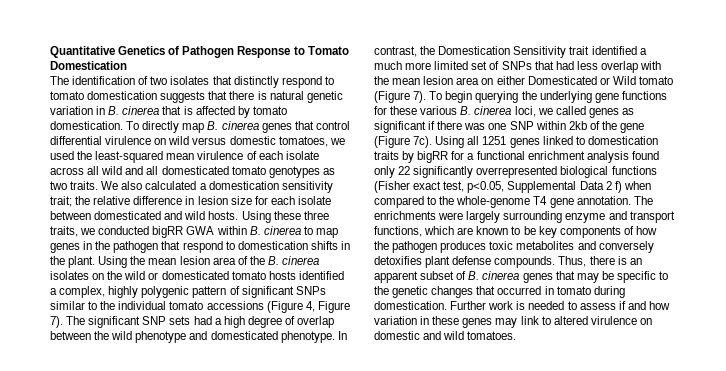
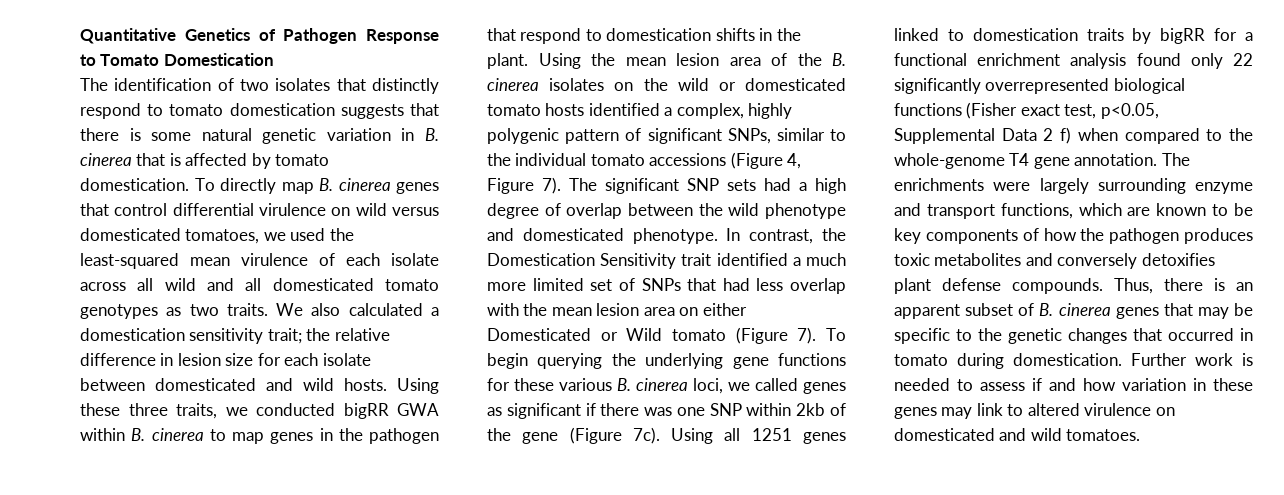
- The identification of two isolates that distinctly respond to tomato domestication suggests that there is natural genetic variation in B. cinerea that is affected by tomato domestication.
+ The identification of two isolates that distinctly respond to tomato domestication suggests that there is some natural genetic variation in B. cinerea that is affected by tomato domestication.
- To directly map B. cinerea genes that control differential virulence on wild versus domestic tomatoes, we used the least-squared mean virulence of each isolate across all wild and all domesticated tomato genotypes as two traits.
+ To directly map B. cinerea genes that control differential virulence on wild versus domesticated tomatoes, we used the least-squared mean virulence of each isolate across all wild and all domesticated tomato genotypes as two traits.
- Using the mean lesion area of the B. cinerea isolates on the wild or domesticated tomato hosts identified a complex, highly polygenic pattern of significant SNPs similar to the individual tomato accessions (Figure 4, Figure 7).
+ Using the mean lesion area of the B. cinerea isolates on the wild or domesticated tomato hosts identified a complex, highly polygenic pattern of significant SNPs, similar to the individual tomato accessions (Figure 4, Figure 7).
- Further work is needed to assess if and how variation in these genes may link to altered virulence on domestic and wild tomatoes.
+ Further work is needed to assess if and how variation in these genes may link to altered virulence on domesticated and wild tomatoes.

